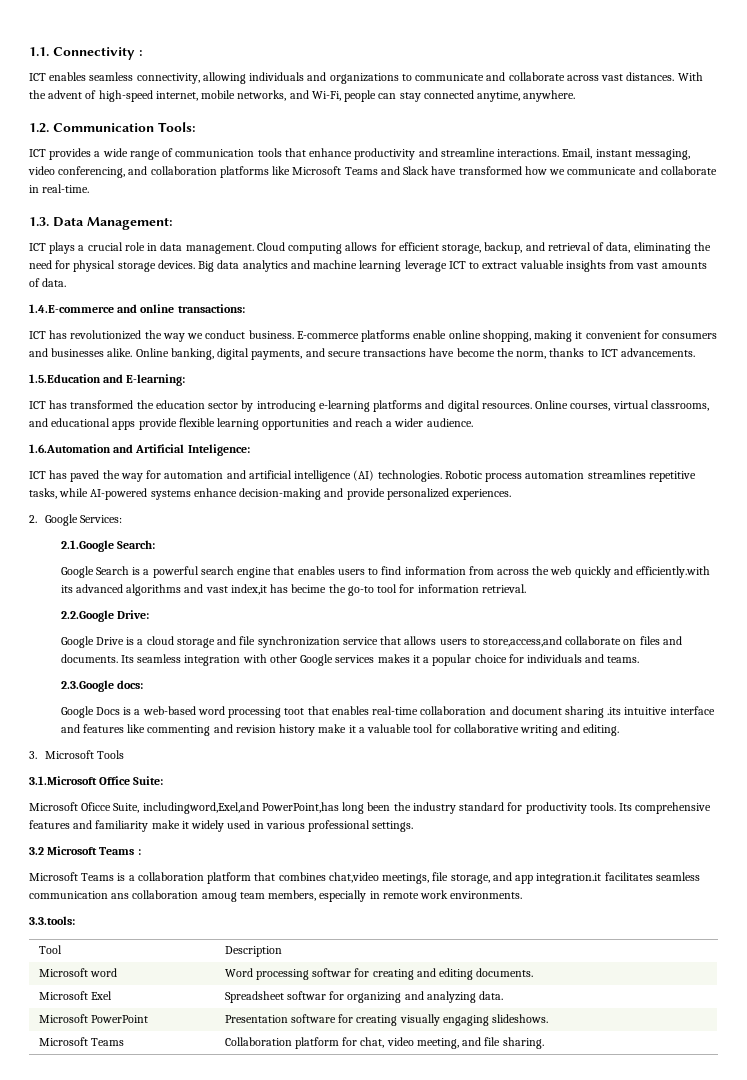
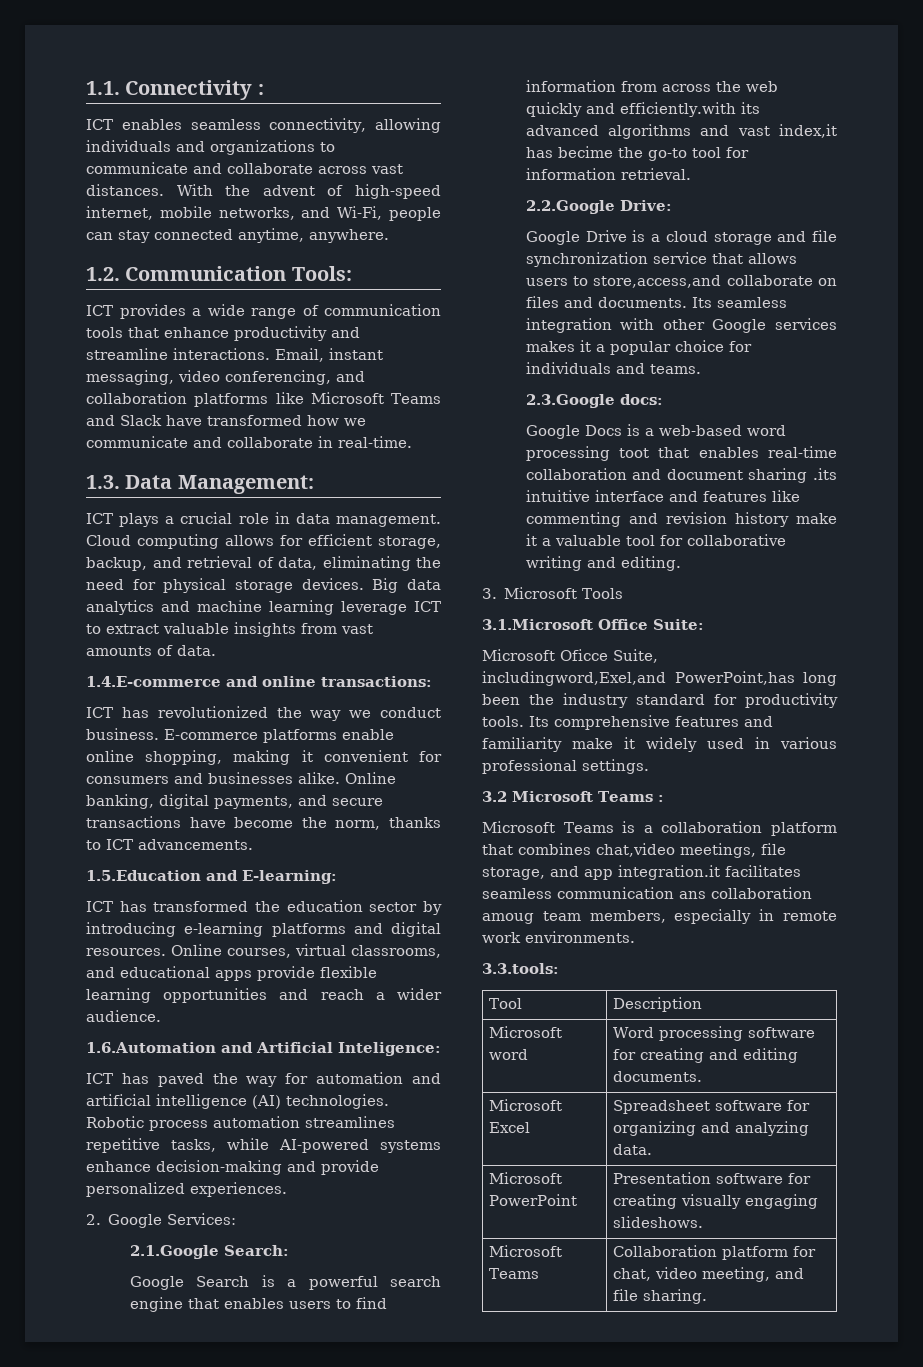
- Microsoft word | Word processing softwar for creating and editing documents.
+ Microsoft word | Word processing software for creating and editing documents.
- Microsoft Exel | Spreadsheet softwar for organizing and analyzing data.
+ Microsoft Excel | Spreadsheet software for organizing and analyzing data.

